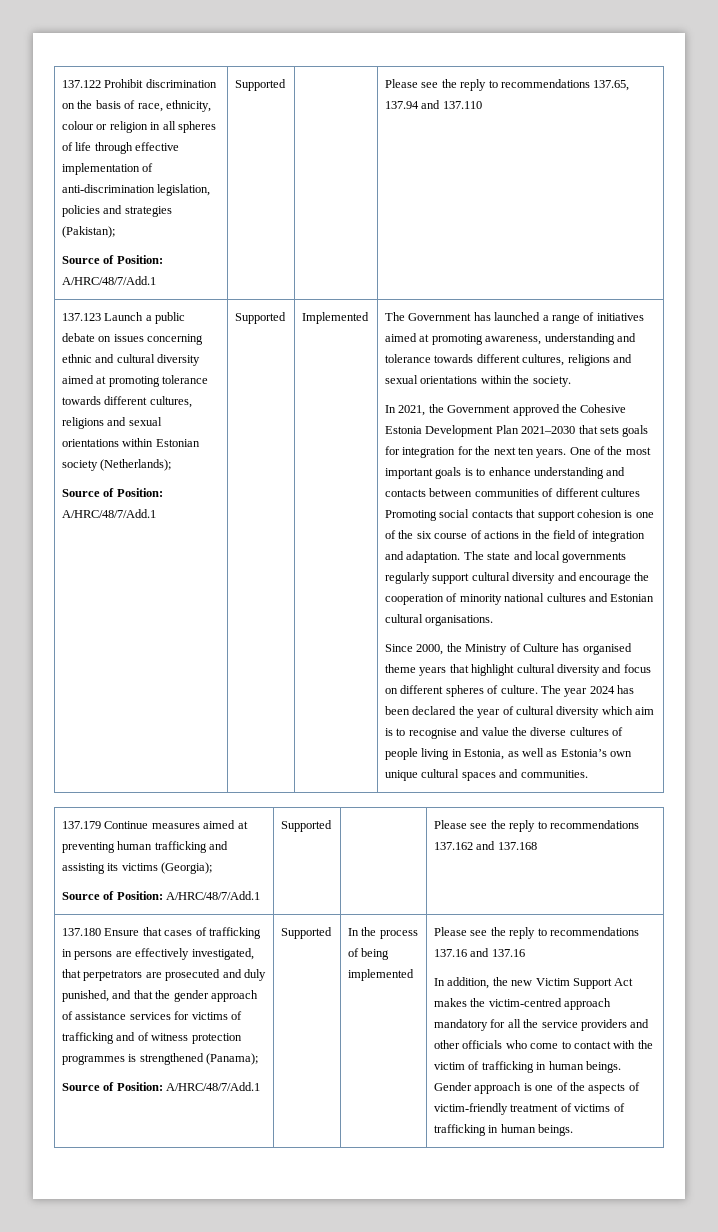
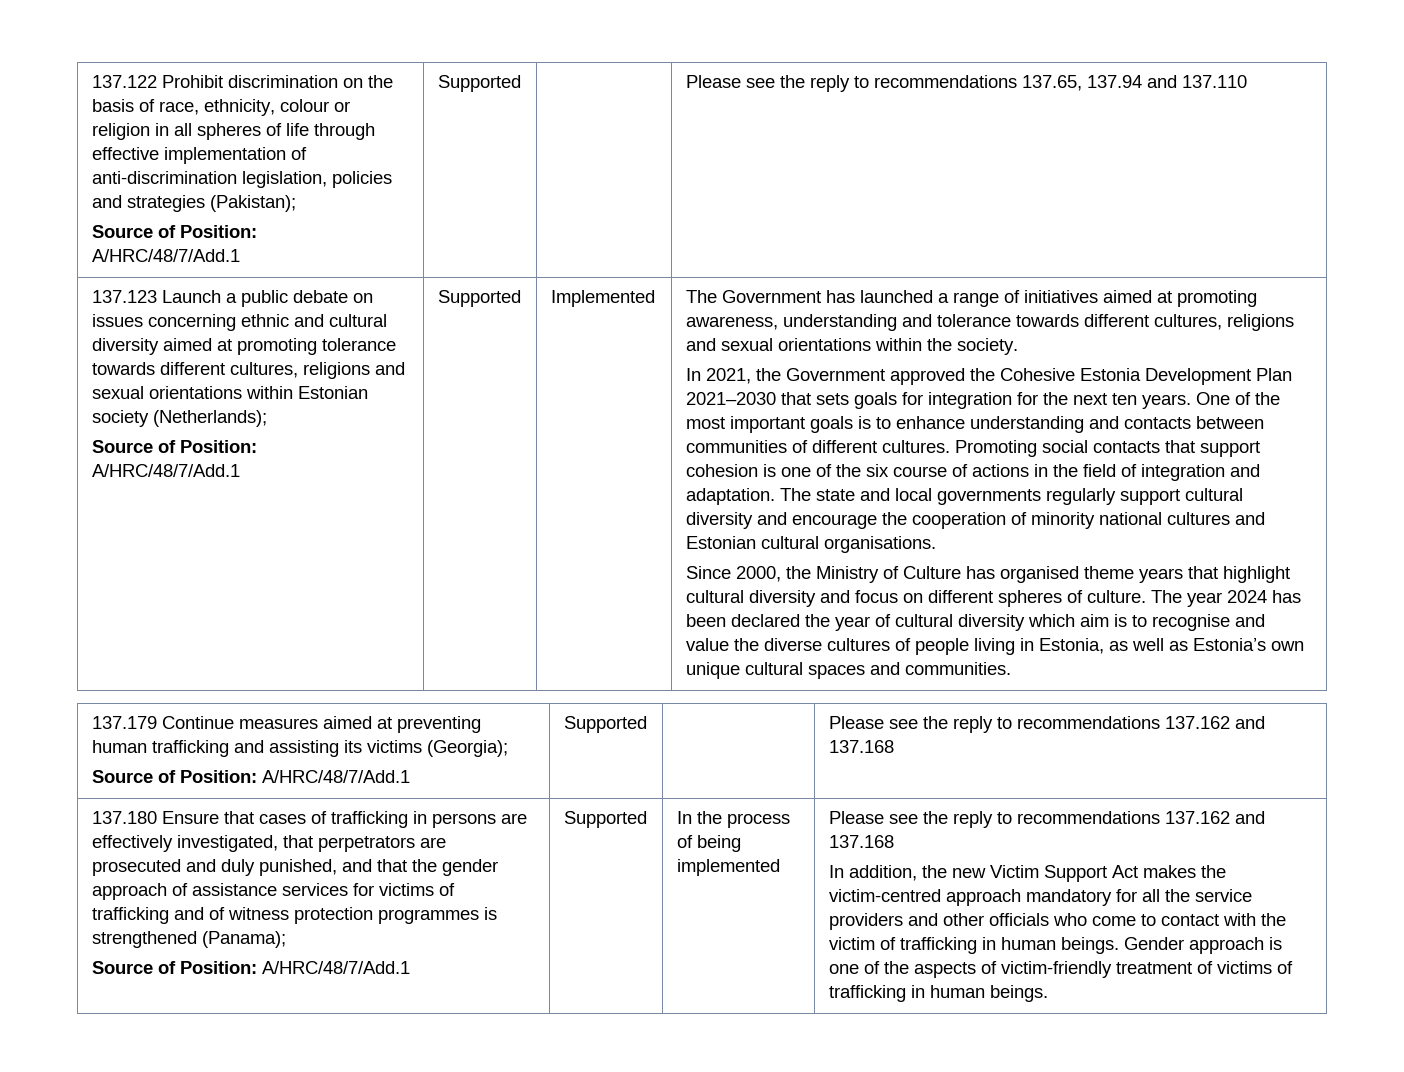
- One of the most important goals is to enhance understanding and contacts between communities of different cultures Promoting social contacts that support cohesion is one of the six course of actions in the field of integration and adaptation.
+ One of the most important goals is to enhance understanding and contacts between communities of different cultures. Promoting social contacts that support cohesion is one of the six course of actions in the field of integration and adaptation.
- In the process of being implemented | Please see the reply to recommendations 137.16 and 137.16
+ In the process of being implemented | Please see the reply to recommendations 137.162 and 137.168

